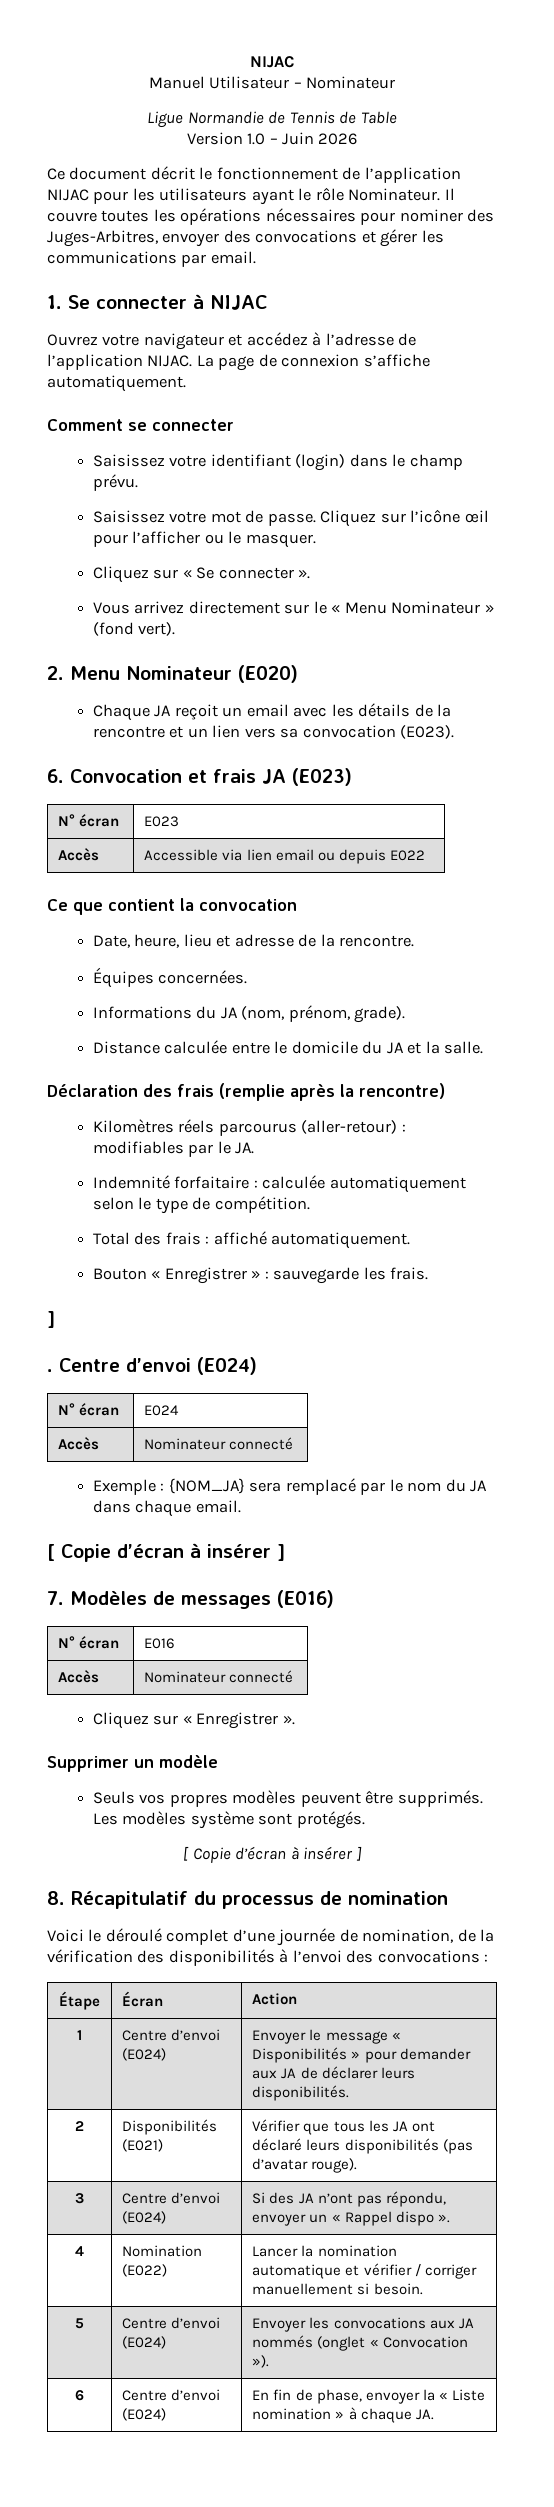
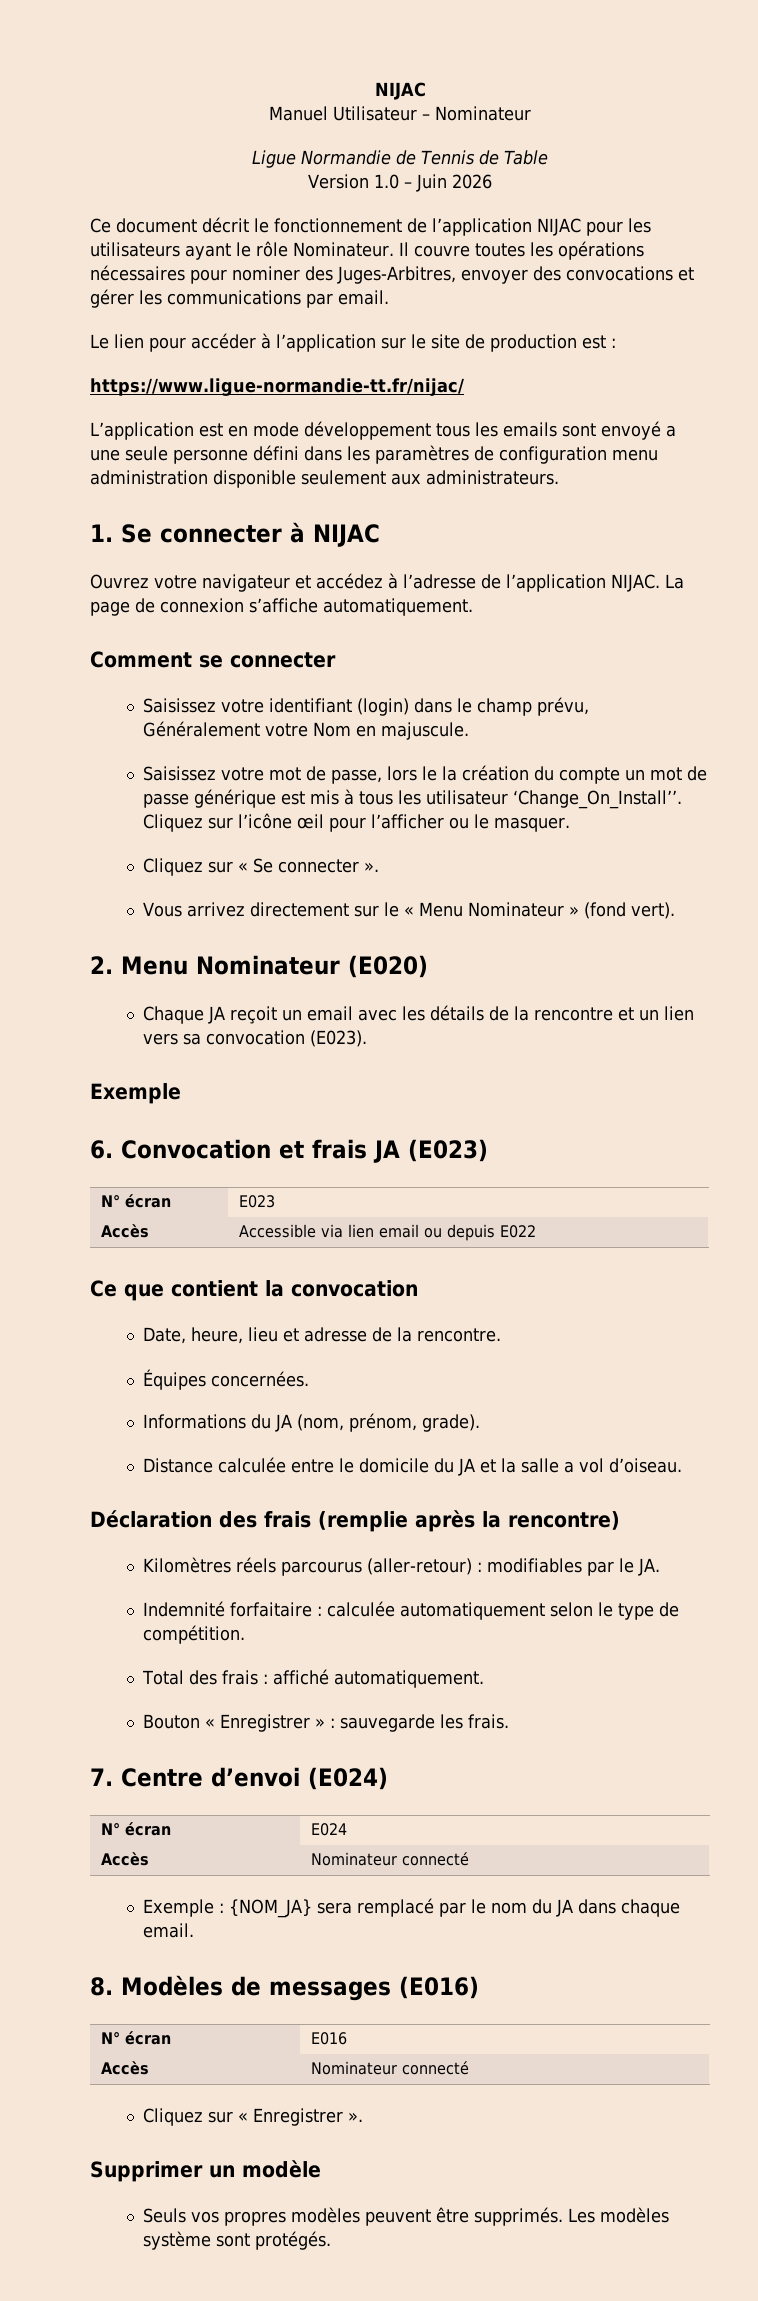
+ Le lien pour accéder à l’application sur le site de production est :
+ https://www.ligue-normandie-tt.fr/nijac/
+ L’application est en mode développement tous les emails sont envoyé a une seule personne défini dans les paramètres de configuration menu administration disponible seulement aux administrateurs.
- Saisissez votre identifiant (login) dans le champ prévu.
- Saisissez votre mot de passe.
+ Saisissez votre identifiant (login) dans le champ prévu, Généralement votre Nom en majuscule.
+ Saisissez votre mot de passe, lors le la création du compte un mot de passe générique est mis à tous les utilisateur ‘Change_On_Install’’.
  Chaque JA reçoit un email avec les détails de la rencontre et un lien vers sa convocation (E023).
+ Exemple
- Distance calculée entre le domicile du JA et la salle.
+ Distance calculée entre le domicile du JA et la salle a vol d’oiseau.
  Bouton « Enregistrer » : sauvegarde les frais.
- ]
- . Centre d’envoi (E024)
+ 7. Centre d’envoi (E024)
  Exemple : {NOM_JA} sera remplacé par le nom du JA dans chaque email.
- [ Copie d’écran à insérer ]
- 7. Modèles de messages (E016)
+ 8. Modèles de messages (E016)
  Les modèles système sont protégés.
- [ Copie d’écran à insérer ]
- 8. Récapitulatif du processus de nomination
- Voici le déroulé complet d’une journée de nomination, de la vérification des disponibilités à l’envoi des convocations :
- Étape | Écran | Action
- 1 | Centre d’envoi (E024) | Envoyer le message « Disponibilités » pour demander aux JA de déclarer leurs disponibilités.
- 2 | Disponibilités (E021) | Vérifier que tous les JA ont déclaré leurs disponibilités (pas d’avatar rouge).
- 3 | Centre d’envoi (E024) | Si des JA n’ont pas répondu, envoyer un « Rappel dispo ».
- 4 | Nomination (E022) | Lancer la nomination automatique et vérifier / corriger manuellement si besoin.
- 5 | Centre d’envoi (E024) | Envoyer les convocations aux JA nommés (onglet « Convocation »).
- 6 | Centre d’envoi (E024) | En fin de phase, envoyer la « Liste nomination » à chaque JA.

